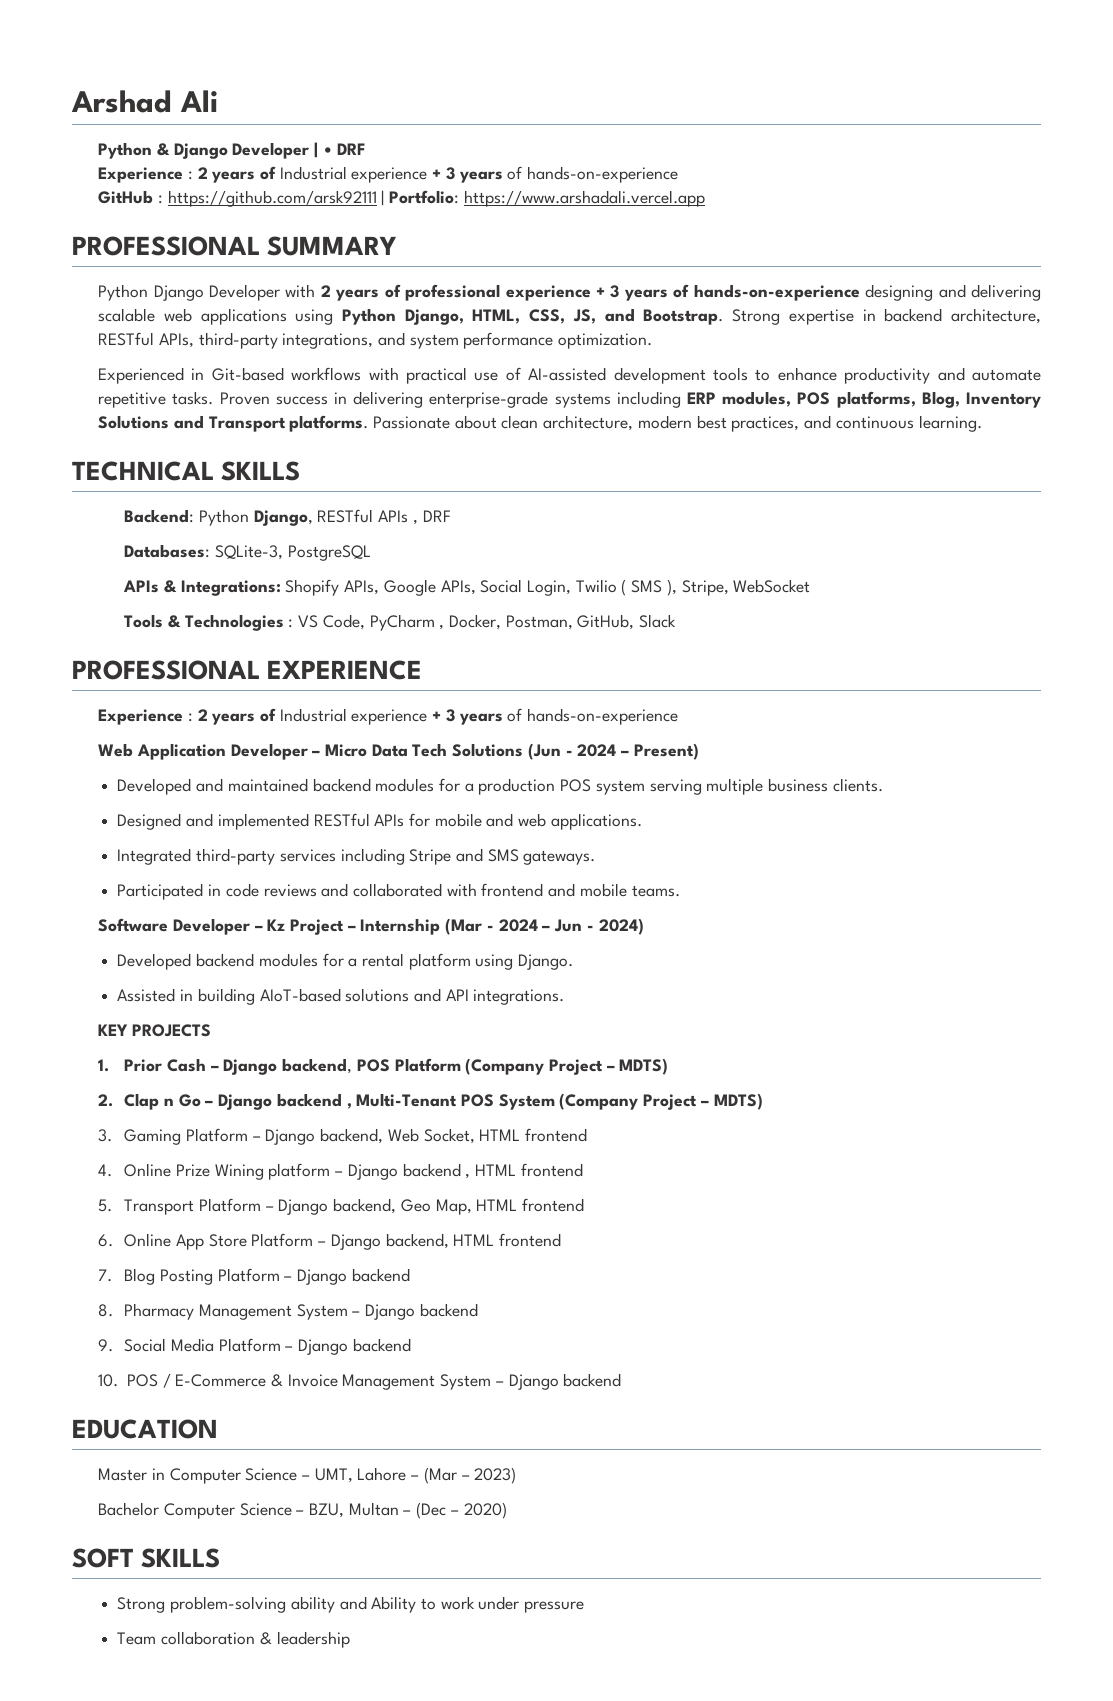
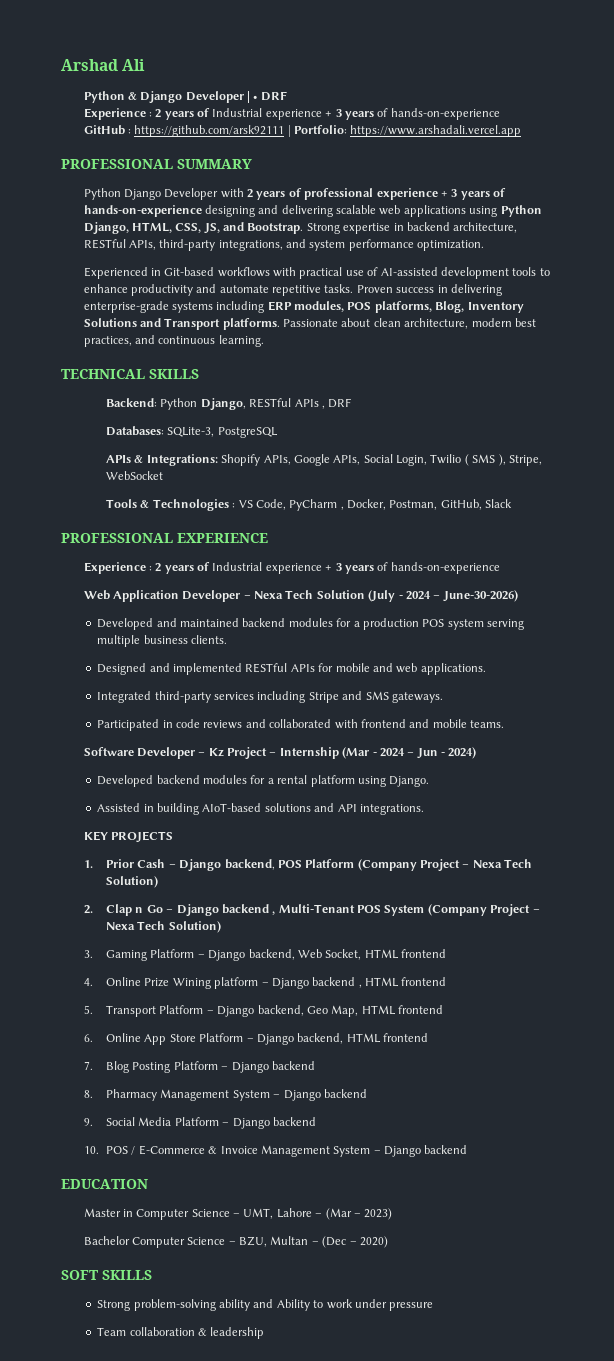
- Web Application Developer – Micro Data Tech Solutions (Jun - 2024 – Present)
+ Web Application Developer – Nexa Tech Solution (July - 2024 – June-30-2026)
- 1. Prior Cash – Django backend, POS Platform (Company Project – MDTS)
+ 1. Prior Cash – Django backend, POS Platform (Company Project – Nexa Tech Solution)
- 2. Clap n Go – Django backend , Multi-Tenant POS System (Company Project – MDTS)
+ 2. Clap n Go – Django backend , Multi-Tenant POS System (Company Project – Nexa Tech Solution)

